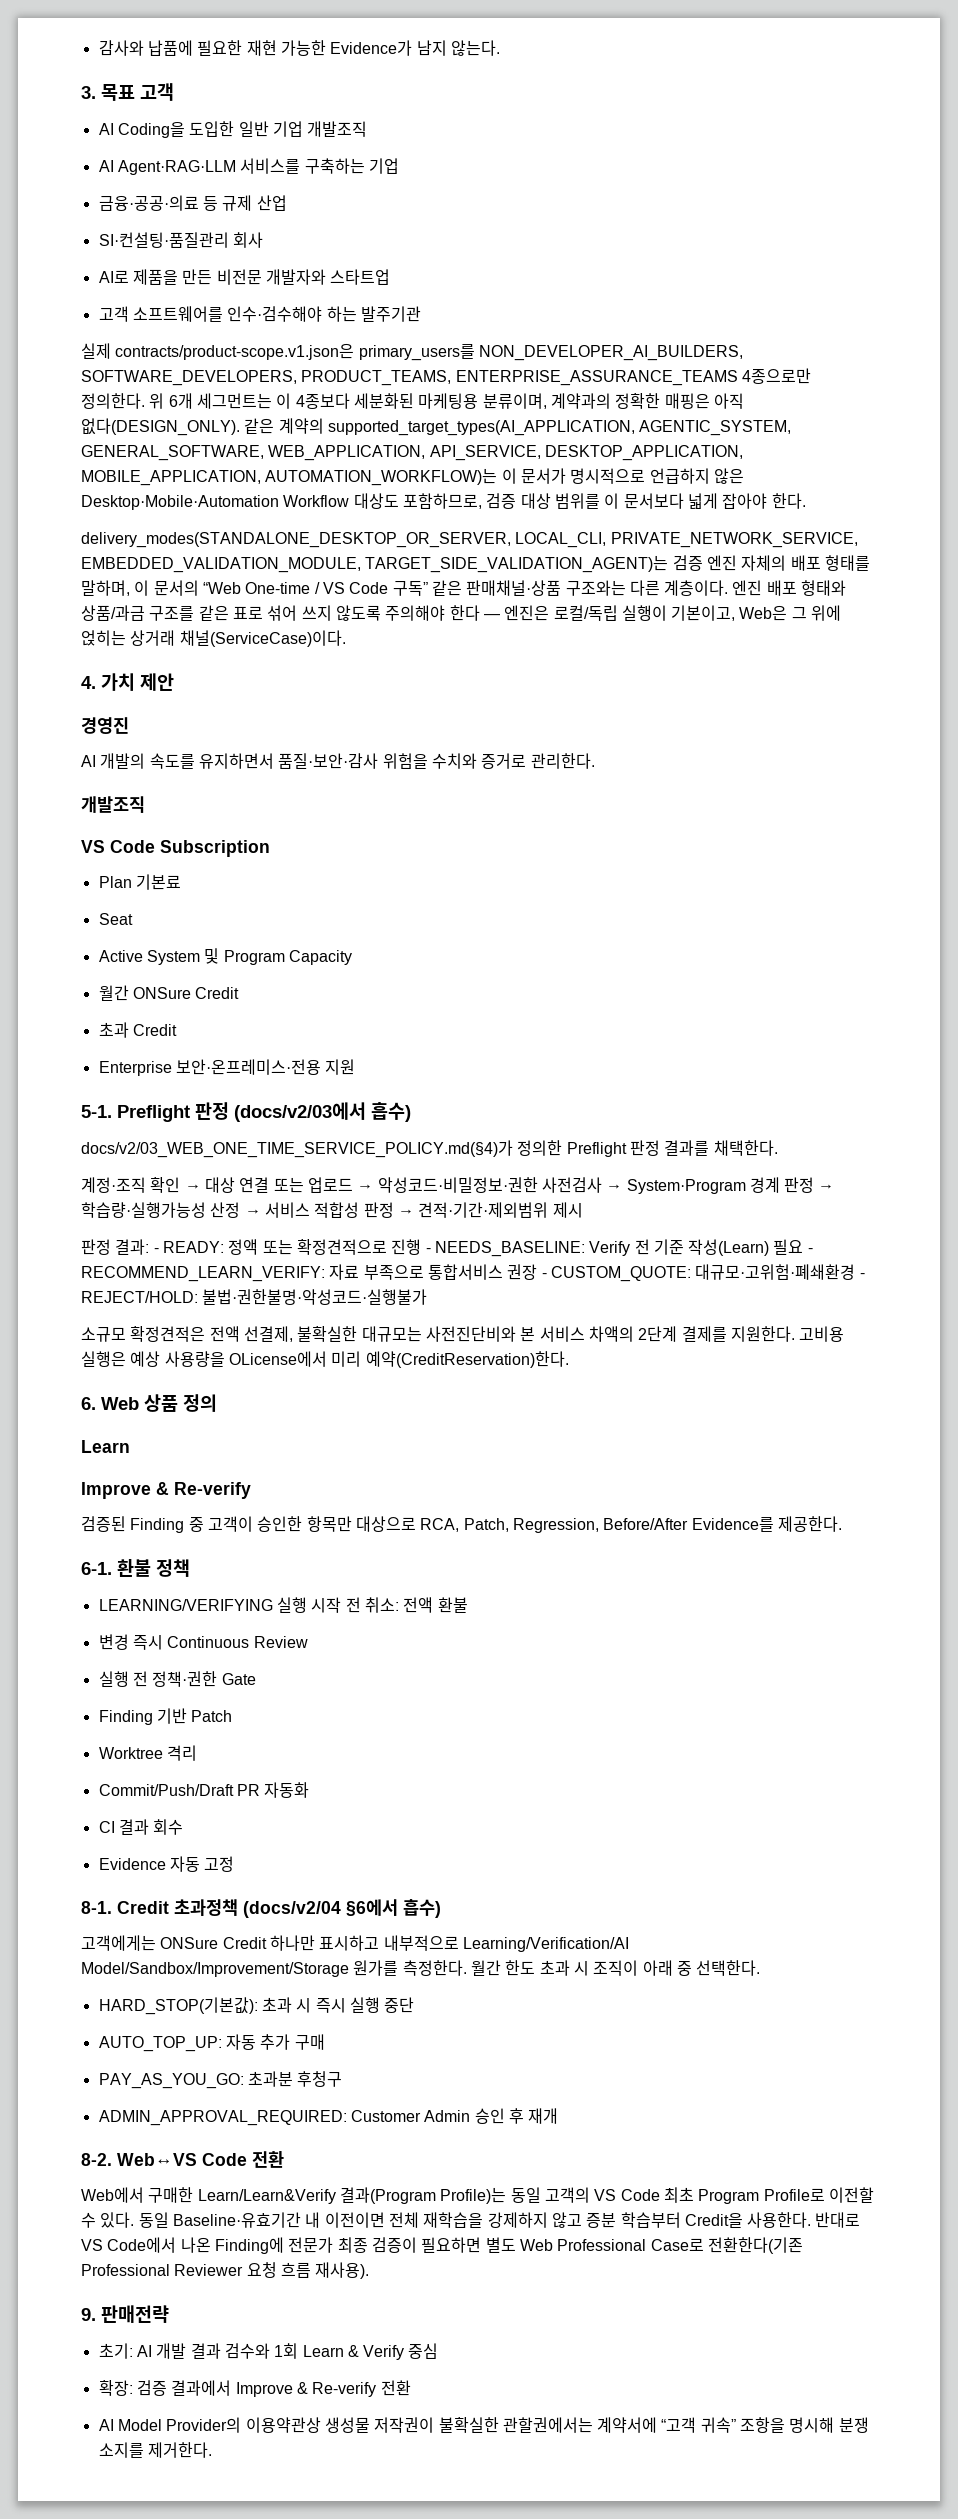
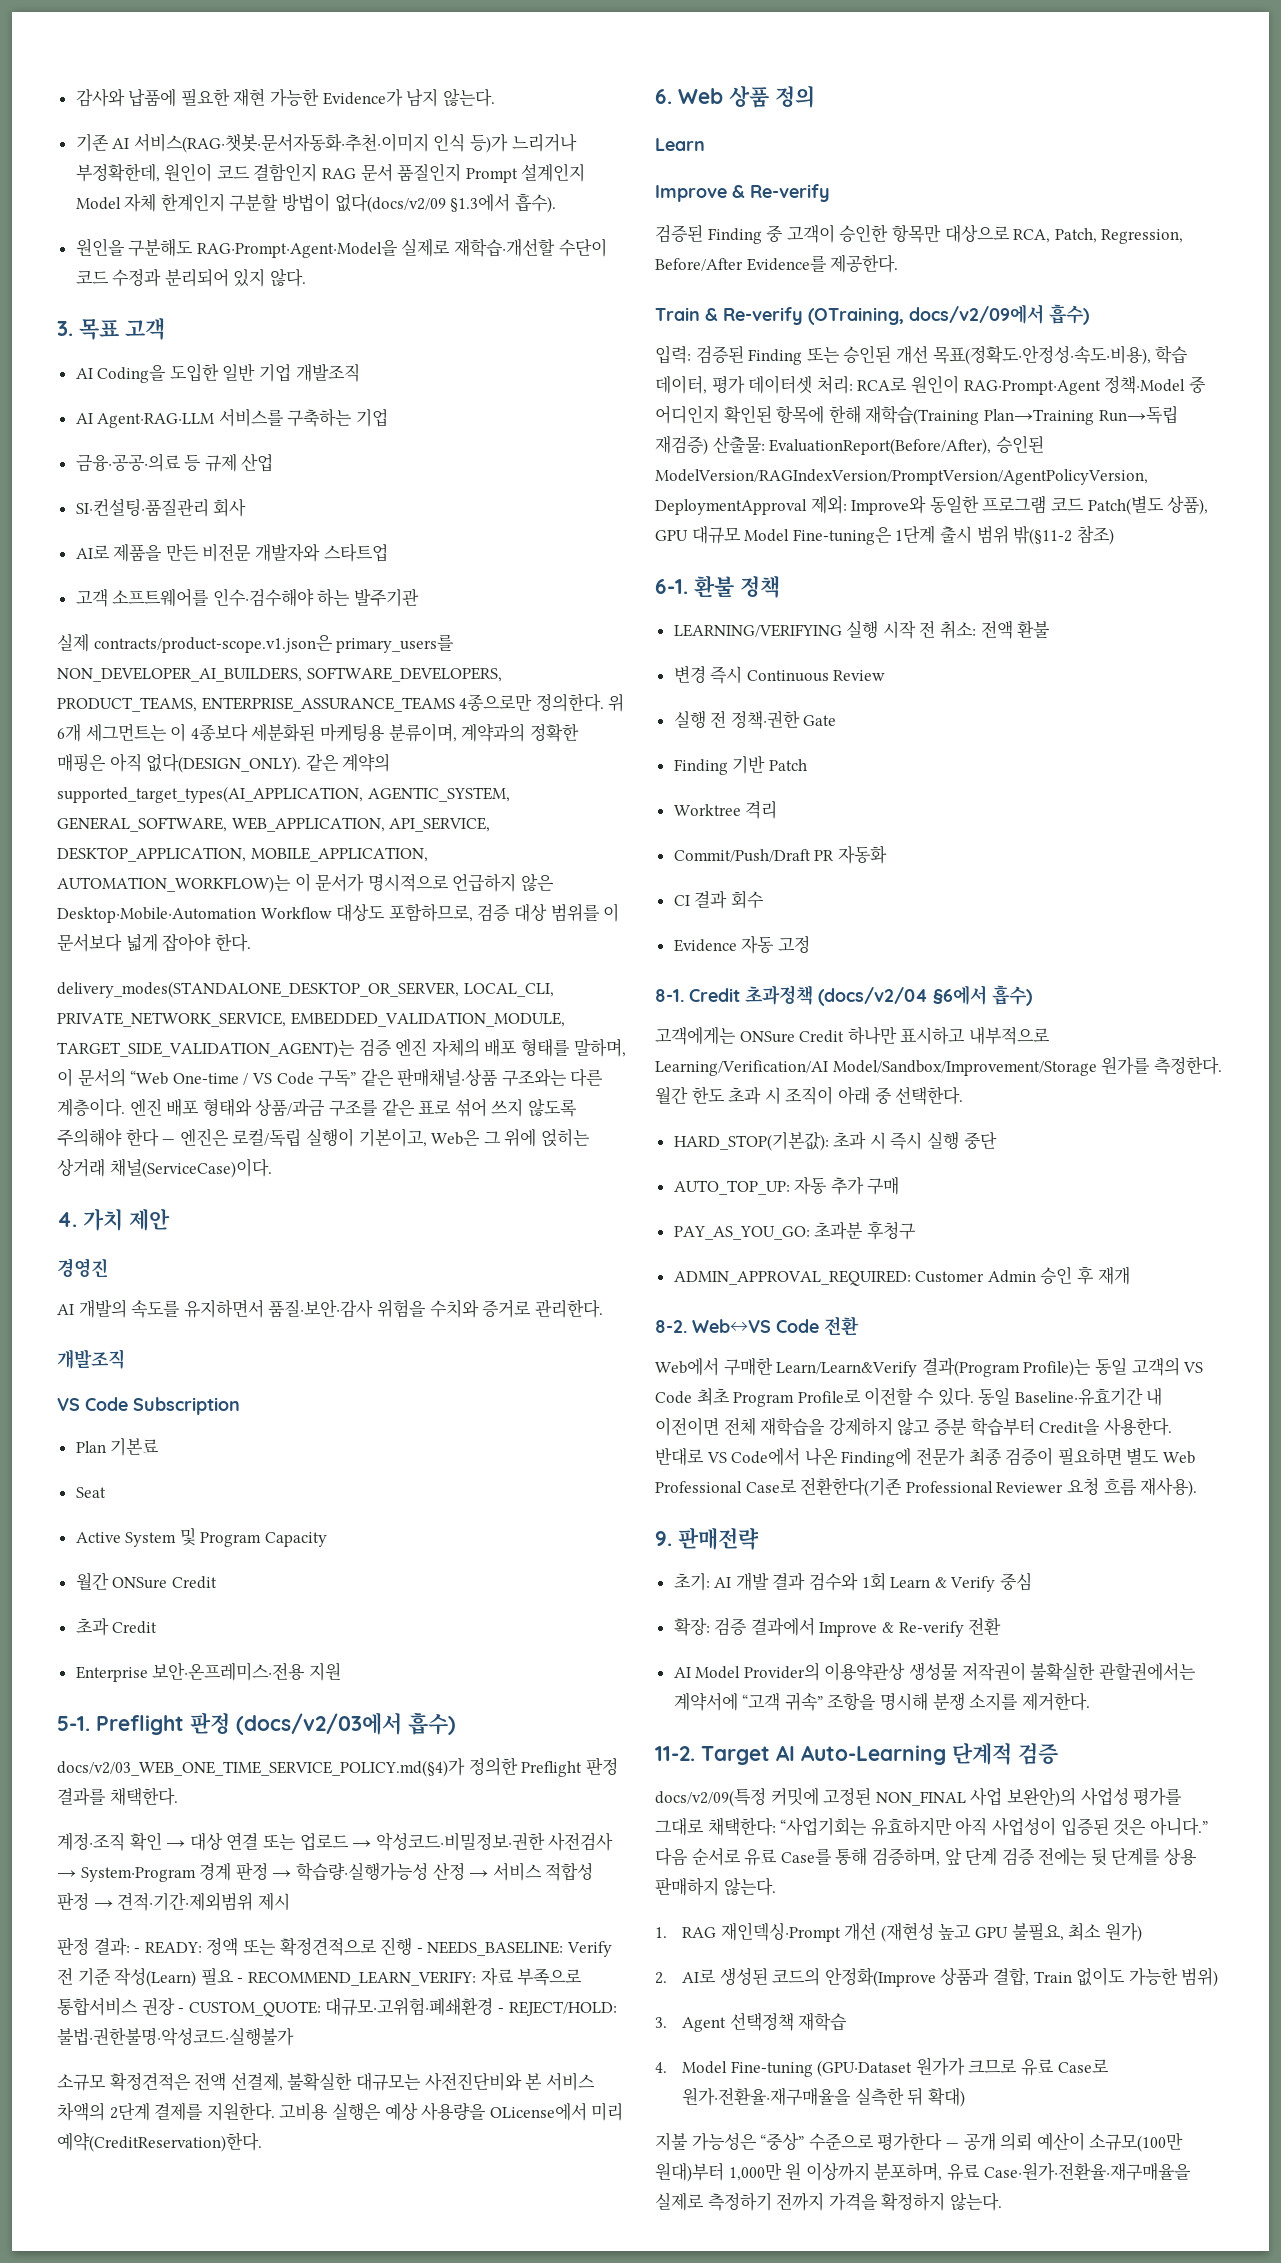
+ 기존 AI 서비스(RAG·챗봇·문서자동화·추천·이미지 인식 등)가 느리거나 부정확한데, 원인이 코드 결함인지 RAG 문서 품질인지 Prompt 설계인지 Model 자체 한계인지 구분할 방법이 없다(docs/v2/09 §1.3에서 흡수).
+ 원인을 구분해도 RAG·Prompt·Agent·Model을 실제로 재학습·개선할 수단이 코드 수정과 분리되어 있지 않다.
+ Train & Re-verify (OTraining, docs/v2/09에서 흡수)
+ 입력: 검증된 Finding 또는 승인된 개선 목표(정확도·안정성·속도·비용), 학습 데이터, 평가 데이터셋 처리: RCA로 원인이 RAG·Prompt·Agent 정책·Model 중 어디인지 확인된 항목에 한해 재학습(Training Plan→Training Run→독립 재검증) 산출물: EvaluationReport(Before/After), 승인된 ModelVersion/RAGIndexVersion/PromptVersion/AgentPolicyVersion, DeploymentApproval 제외: Improve와 동일한 프로그램 코드 Patch(별도 상품), GPU 대규모 Model Fine-tuning은 1단계 출시 범위 밖(§11-2 참조)
+ 11-2. Target AI Auto-Learning 단계적 검증
+ docs/v2/09(특정 커밋에 고정된 NON_FINAL 사업 보완안)의 사업성 평가를 그대로 채택한다: “사업기회는 유효하지만 아직 사업성이 입증된 것은 아니다.” 다음 순서로 유료 Case를 통해 검증하며, 앞 단계 검증 전에는 뒷 단계를 상용 판매하지 않는다.
+ 1. RAG 재인덱싱·Prompt 개선 (재현성 높고 GPU 불필요, 최소 원가)
+ 2. AI로 생성된 코드의 안정화(Improve 상품과 결합, Train 없이도 가능한 범위)
+ 3. Agent 선택정책 재학습
+ 4. Model Fine-tuning (GPU·Dataset 원가가 크므로 유료 Case로 원가·전환율·재구매율을 실측한 뒤 확대)
+ 지불 가능성은 “중상” 수준으로 평가한다 — 공개 의뢰 예산이 소규모(100만 원대)부터 1,000만 원 이상까지 분포하며, 유료 Case·원가·전환율·재구매율을 실제로 측정하기 전까지 가격을 확정하지 않는다.

